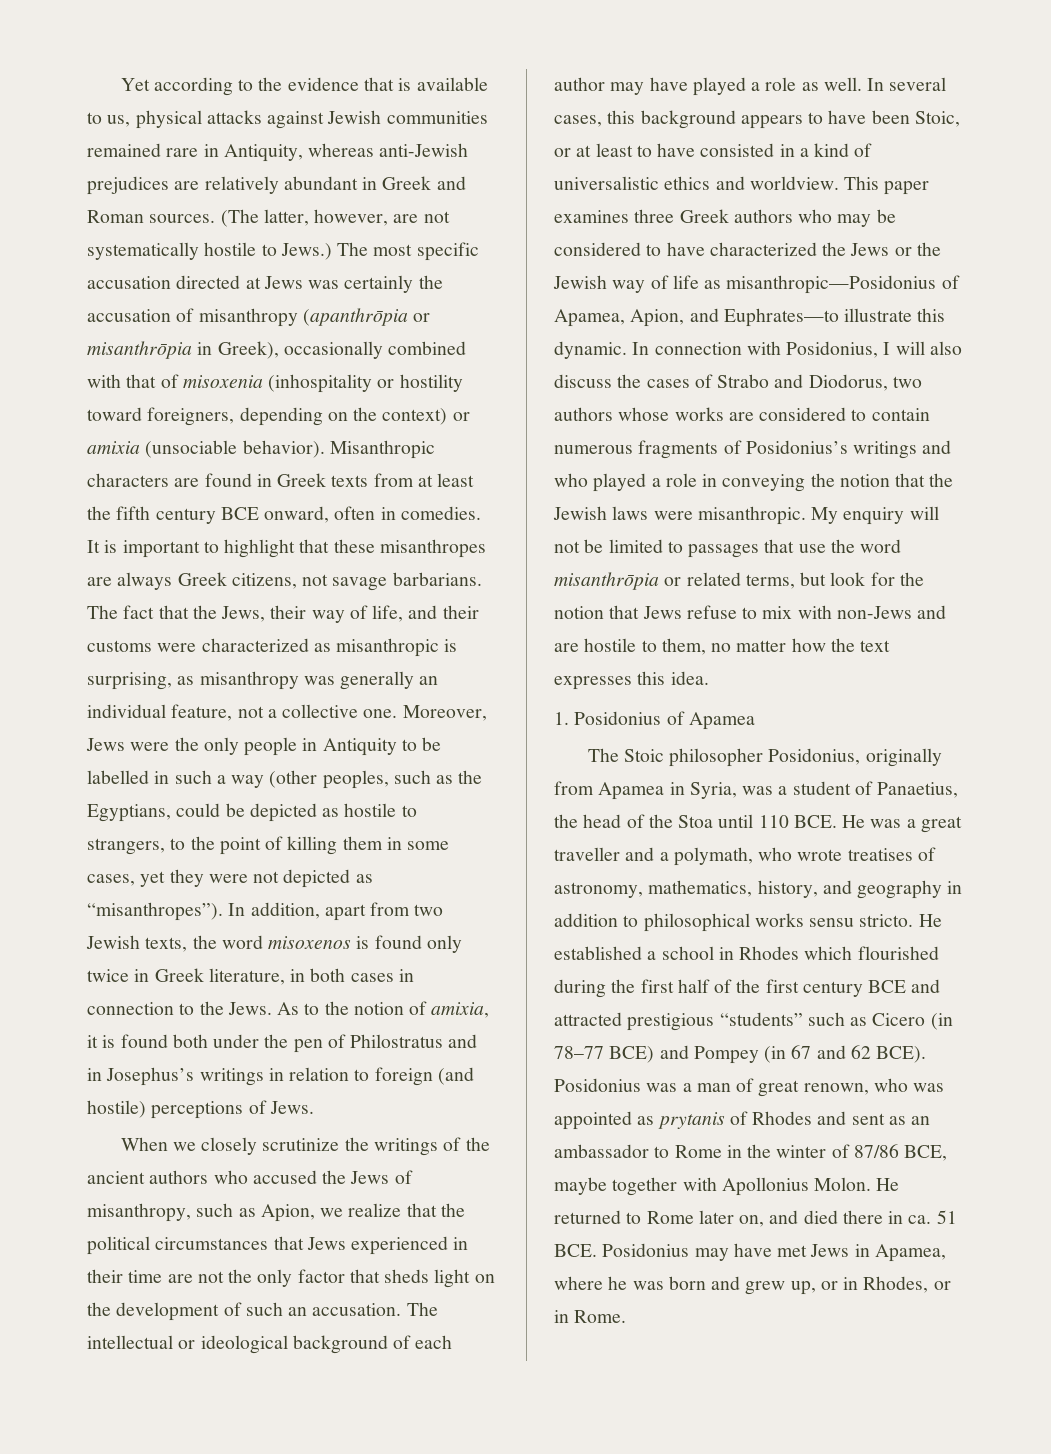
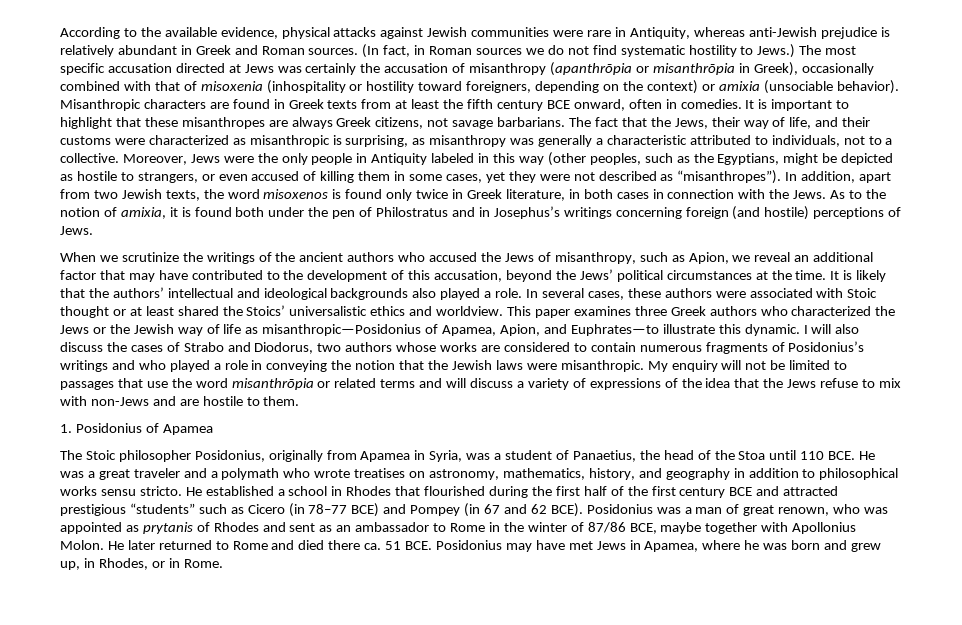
- Yet according to the evidence that is available to us, physical attacks against Jewish communities remained rare in Antiquity, whereas anti-Jewish prejudices are relatively abundant in Greek and Roman sources.
+ According to the available evidence, physical attacks against Jewish communities were rare in Antiquity, whereas anti-Jewish prejudice is relatively abundant in Greek and Roman sources.
- (The latter, however, are not systematically hostile to Jews.)
+ (In fact, in Roman sources we do not find systematic hostility to Jews.)
- The fact that the Jews, their way of life, and their customs were characterized as misanthropic is surprising, as misanthropy was generally an individual feature, not a collective one.
+ The fact that the Jews, their way of life, and their customs were characterized as misanthropic is surprising, as misanthropy was generally a characteristic attributed to individuals, not to a collective.
- Moreover, Jews were the only people in Antiquity to be labelled in such a way (other peoples, such as the Egyptians, could be depicted as hostile to strangers, to the point of killing them in some cases, yet they were not depicted as “misanthropes”).
+ Moreover, Jews were the only people in Antiquity labeled in this way (other peoples, such as the Egyptians, might be depicted as hostile to strangers, or even accused of killing them in some cases, yet they were not described as “misanthropes”).
- In addition, apart from two Jewish texts, the word misoxenos is found only twice in Greek literature, in both cases in connection to the Jews.
+ In addition, apart from two Jewish texts, the word misoxenos is found only twice in Greek literature, in both cases in connection with the Jews.
- As to the notion of amixia, it is found both under the pen of Philostratus and in Josephus’s writings in relation to foreign (and hostile) perceptions of Jews.
+ As to the notion of amixia, it is found both under the pen of Philostratus and in Josephus’s writings concerning foreign (and hostile) perceptions of Jews.
- When we closely scrutinize the writings of the ancient authors who accused the Jews of misanthropy, such as Apion, we realize that the political circumstances that Jews experienced in their time are not the only factor that sheds light on the development of such an accusation. The intellectual or ideological background of each author may have played a role as well. In several cases, this background appears to have been Stoic, or at least to have consisted in a kind of universalistic ethics and worldview.
+ When we scrutinize the writings of the ancient authors who accused the Jews of misanthropy, such as Apion, we reveal an additional factor that may have contributed to the development of this accusation, beyond the Jews’ political circumstances at the time. It is likely that the authors’ intellectual and ideological backgrounds also played a role. In several cases, these authors were associated with Stoic thought or at least shared the Stoics’ universalistic ethics and worldview.
- This paper examines three Greek authors who may be considered to have characterized the Jews or the Jewish way of life as misanthropic—Posidonius of Apamea, Apion, and Euphrates—to illustrate this dynamic.
+ This paper examines three Greek authors who characterized the Jews or the Jewish way of life as misanthropic—Posidonius of Apamea, Apion, and Euphrates—to illustrate this dynamic.
- In connection with Posidonius, I will also discuss the cases of Strabo and Diodorus, two authors whose works are considered to contain numerous fragments of Posidonius’s writings and who played a role in conveying the notion that the Jewish laws were misanthropic.
+ I will also discuss the cases of Strabo and Diodorus, two authors whose works are considered to contain numerous fragments of Posidonius’s writings and who played a role in conveying the notion that the Jewish laws were misanthropic.
- My enquiry will not be limited to passages that use the word misanthrōpia or related terms, but look for the notion that Jews refuse to mix with non-Jews and are hostile to them, no matter how the text expresses this idea.
+ My enquiry will not be limited to passages that use the word misanthrōpia or related terms and will discuss a variety of expressions of the idea that the Jews refuse to mix with non-Jews and are hostile to them.
- The Stoic philosopher Posidonius, originally from Apamea in Syria, was a student of Panaetius, the head of the Stoa until 110 BCE. He was a great traveller and a polymath, who wrote treatises of astronomy, mathematics, history, and geography in addition to philosophical works sensu stricto.
+ The Stoic philosopher Posidonius, originally from Apamea in Syria, was a student of Panaetius, the head of the Stoa until 110 BCE. He was a great traveler and a polymath who wrote treatises on astronomy, mathematics, history, and geography in addition to philosophical works sensu stricto.
- He established a school in Rhodes which flourished during the first half of the first century BCE and attracted prestigious “students” such as Cicero (in 78–77 BCE) and Pompey (in 67 and 62 BCE).
+ He established a school in Rhodes that flourished during the first half of the first century BCE and attracted prestigious “students” such as Cicero (in 78–77 BCE) and Pompey (in 67 and 62 BCE).
- He returned to Rome later on, and died there in ca. 51 BCE. Posidonius may have met Jews in Apamea, where he was born and grew up, or in Rhodes, or in Rome.
+ He later returned to Rome and died there ca. 51 BCE. Posidonius may have met Jews in Apamea, where he was born and grew up, in Rhodes, or in Rome.

